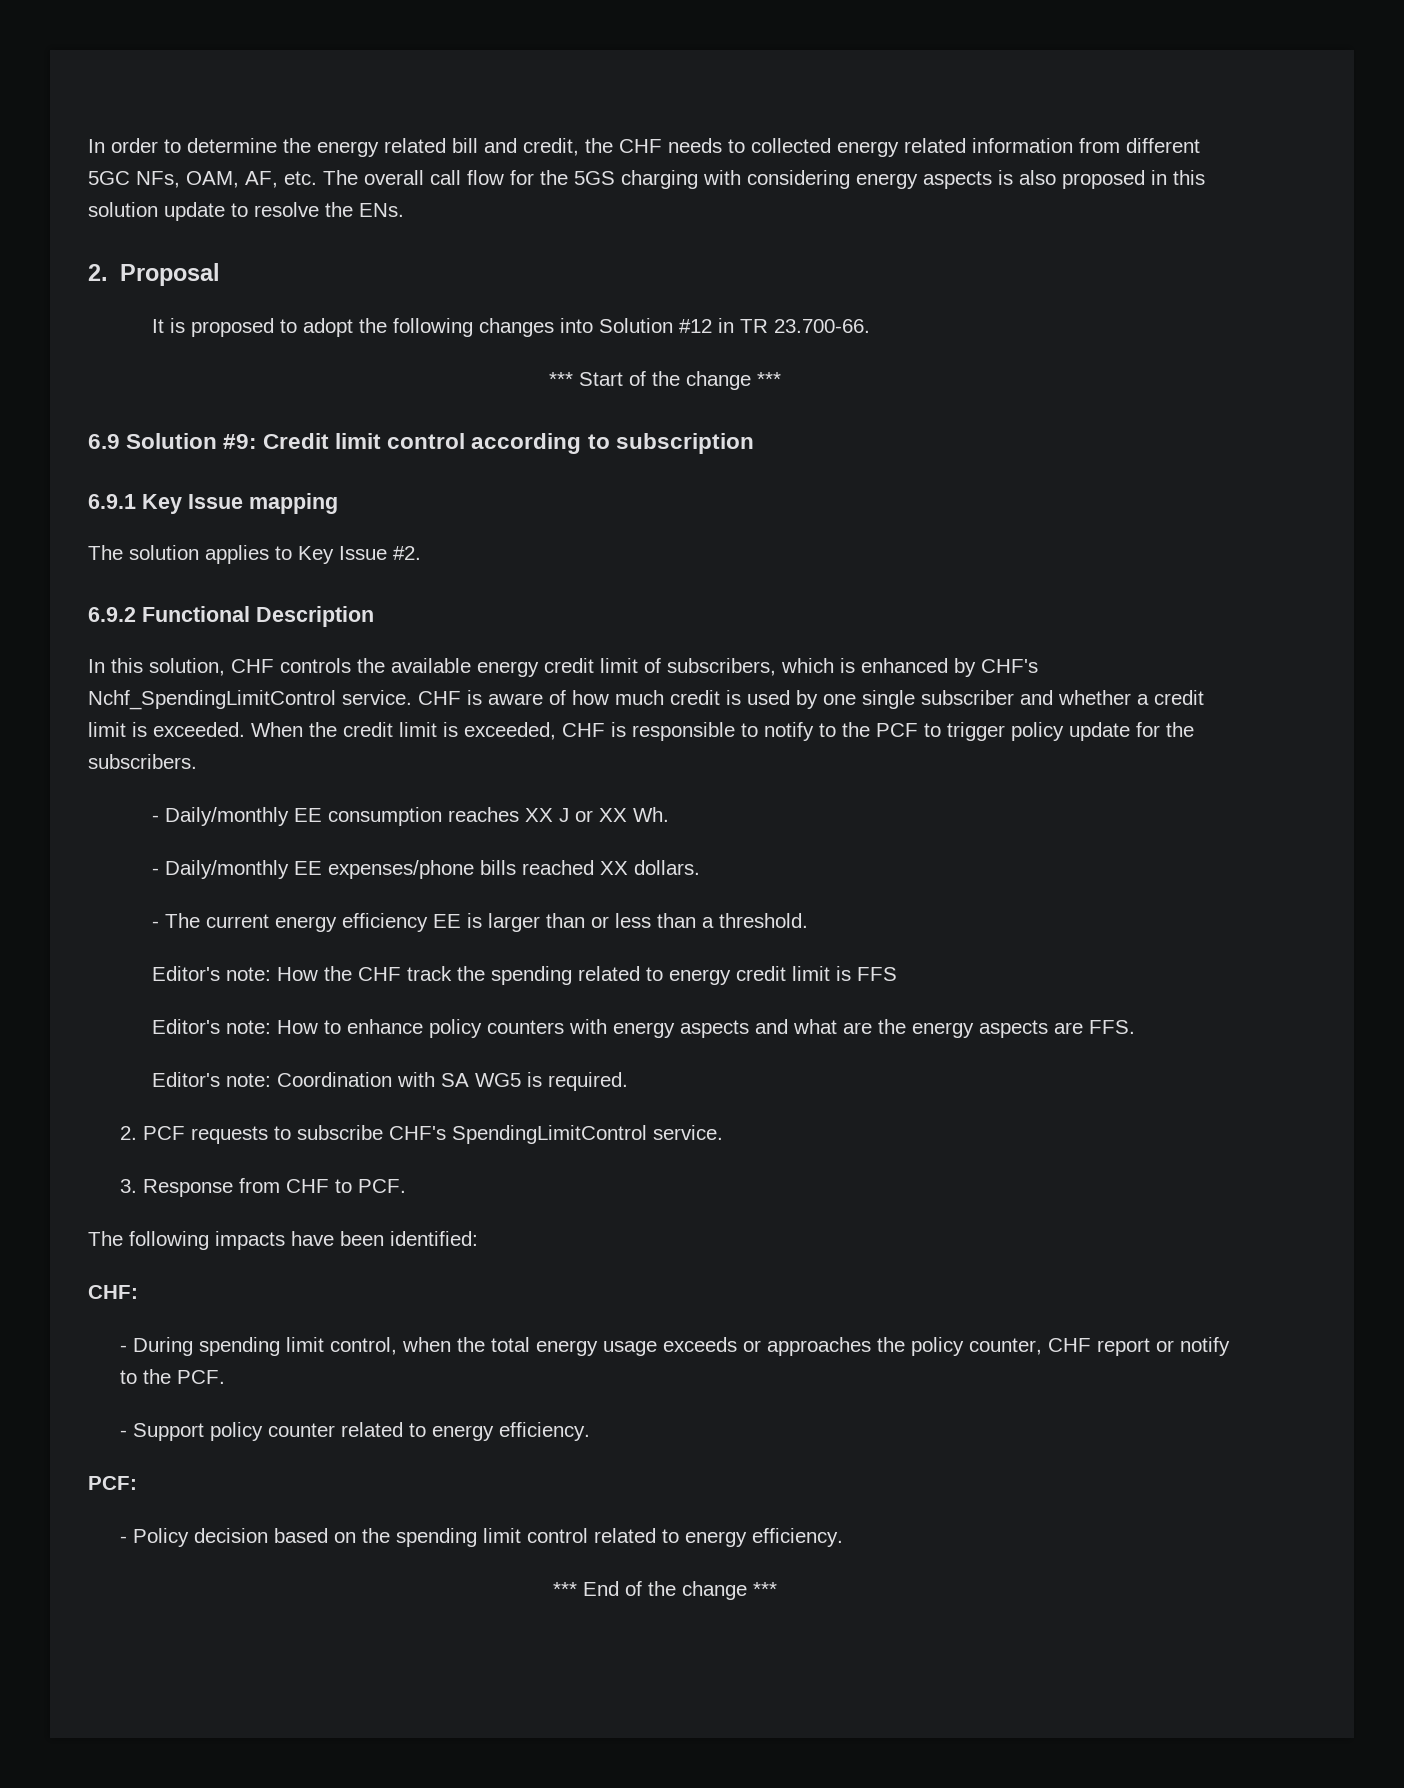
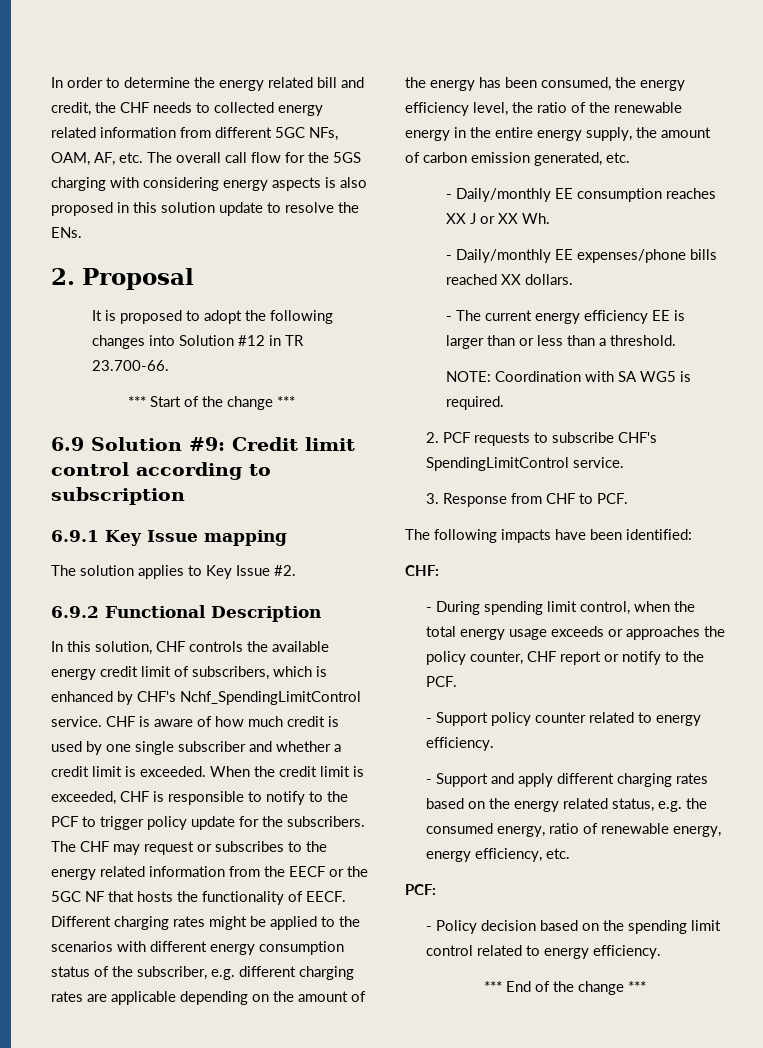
+ The CHF may request or subscribes to the energy related information from the EECF or the 5GC NF that hosts the functionality of EECF. Different charging rates might be applied to the scenarios with different energy consumption status of the subscriber, e.g. different charging rates are applicable depending on the amount of the energy has been consumed, the energy efficiency level, the ratio of the renewable energy in the entire energy supply, the amount of carbon emission generated, etc.
- Editor's note: How the CHF track the spending related to energy credit limit is FFS
- Editor's note: How to enhance policy counters with energy aspects and what are the energy aspects are FFS.
- Editor's note: Coordination with SA WG5 is required.
+ NOTE: Coordination with SA WG5 is required.
+ - Support and apply different charging rates based on the energy related status, e.g. the consumed energy, ratio of renewable energy, energy efficiency, etc.

